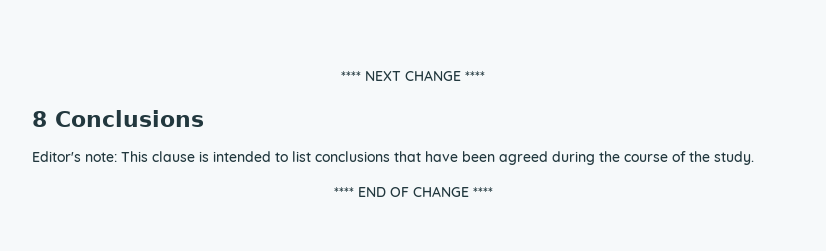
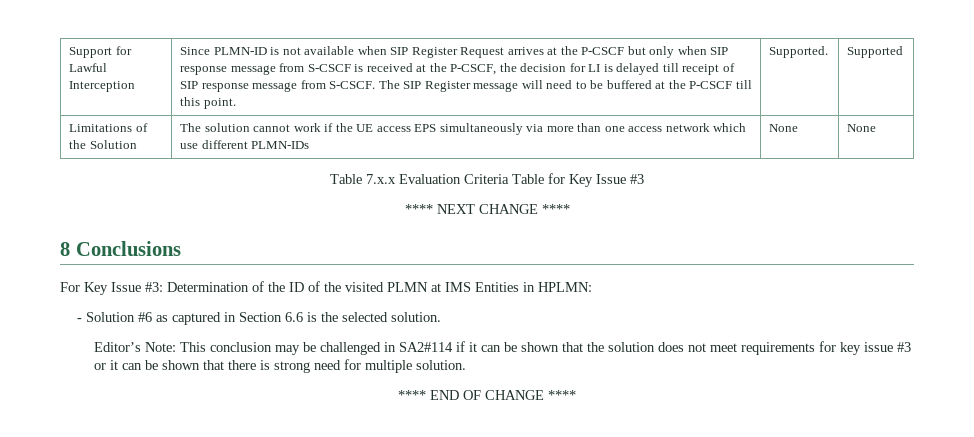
+ Support for Lawful Interception | Since PLMN-ID is not available when SIP Register Request arrives at the P-CSCF but only when SIP response message from S-CSCF is received at the P-CSCF, the decision for LI is delayed till receipt of SIP response message from S-CSCF. The SIP Register message will need to be buffered at the P-CSCF till this point. | Supported. | Supported
+ Limitations of the Solution | The solution cannot work if the UE access EPS simultaneously via more than one access network which use different PLMN-IDs | None | None
+ Table 7.x.x Evaluation Criteria Table for Key Issue #3
- Editor's note: This clause is intended to list conclusions that have been agreed during the course of the study.
+ For Key Issue #3: Determination of the ID of the visited PLMN at IMS Entities in HPLMN:
+ - Solution #6 as captured in Section 6.6 is the selected solution.
+ Editor’s Note: This conclusion may be challenged in SA2#114 if it can be shown that the solution does not meet requirements for key issue #3 or it can be shown that there is strong need for multiple solution.

